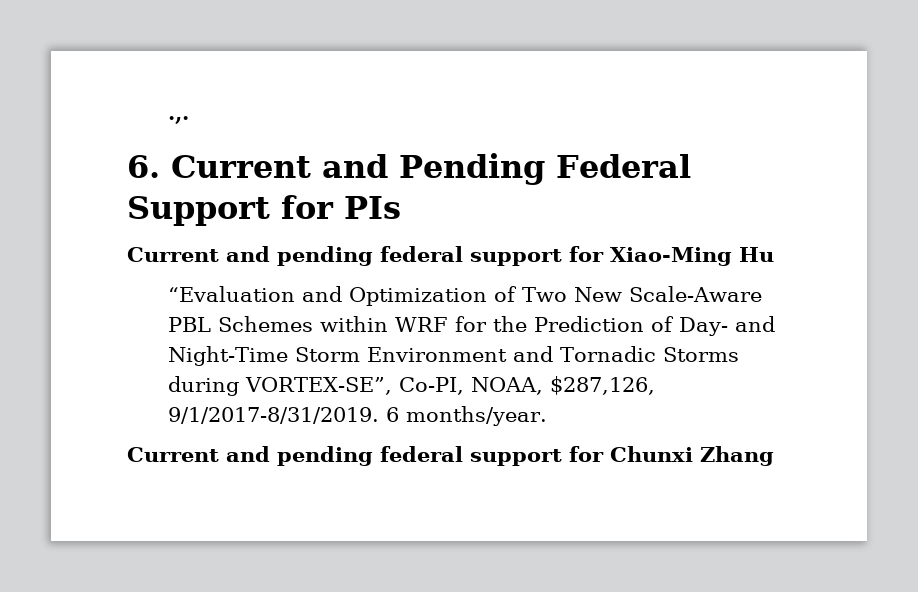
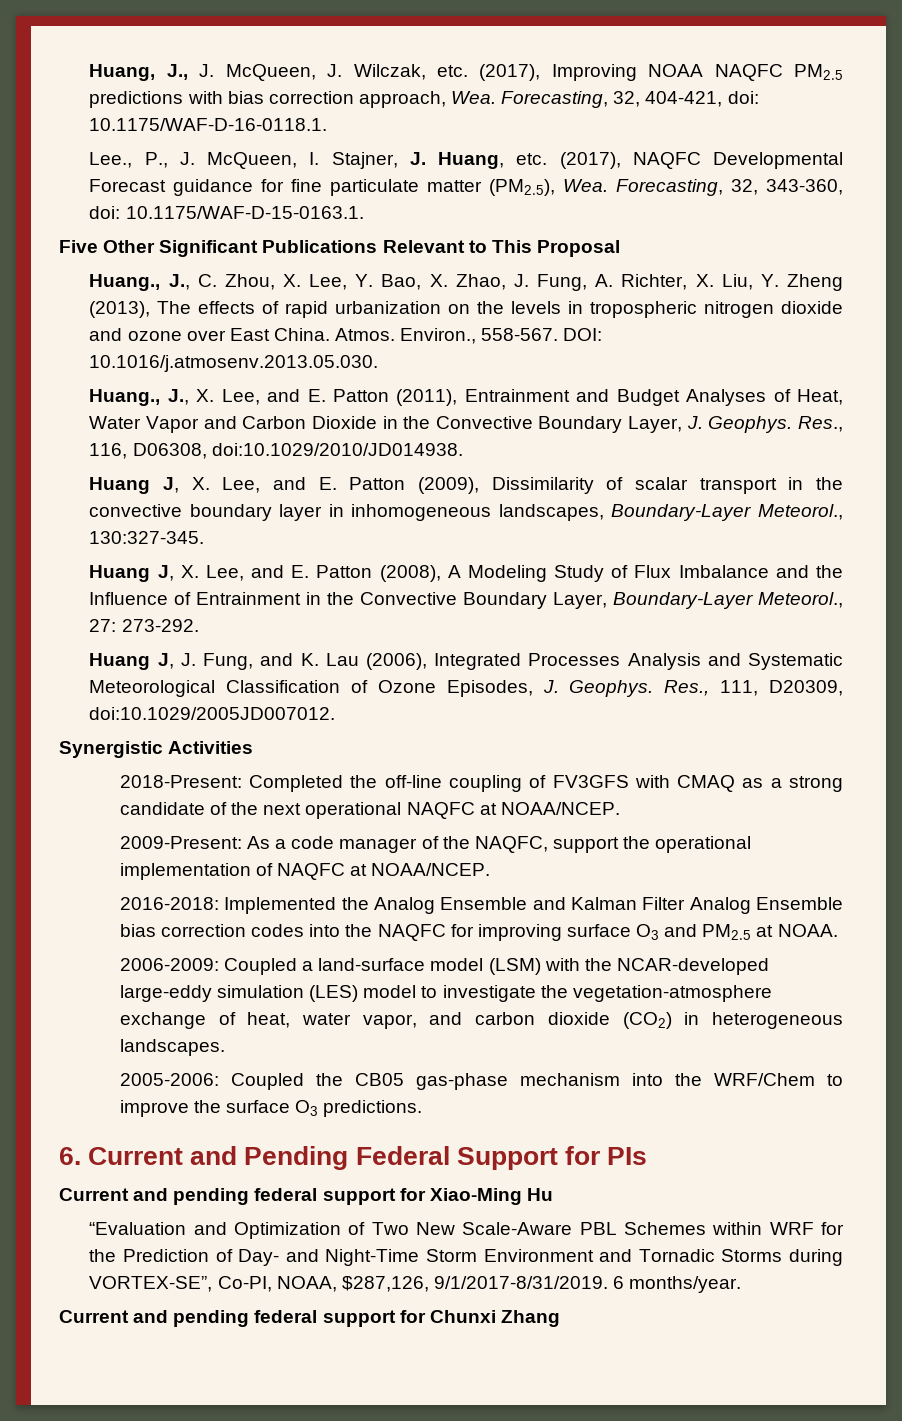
- .,.
+ Huang, J., J. McQueen, J. Wilczak, etc. (2017), Improving NOAA NAQFC PM2.5 predictions with bias correction approach, Wea. Forecasting, 32, 404-421, doi: 10.1175/WAF-D-16-0118.1.
+ Lee., P., J. McQueen, I. Stajner, J. Huang, etc. (2017), NAQFC Developmental Forecast guidance for fine particulate matter (PM2.5), Wea. Forecasting, 32, 343-360, doi: 10.1175/WAF-D-15-0163.1.
+ Five Other Significant Publications Relevant to This Proposal
+ Huang., J., C. Zhou, X. Lee, Y. Bao, X. Zhao, J. Fung, A. Richter, X. Liu, Y. Zheng (2013), The effects of rapid urbanization on the levels in tropospheric nitrogen dioxide and ozone over East China. Atmos. Environ., 558-567. DOI: 10.1016/j.atmosenv.2013.05.030.
+ Huang., J., X. Lee, and E. Patton (2011), Entrainment and Budget Analyses of Heat, Water Vapor and Carbon Dioxide in the Convective Boundary Layer, J. Geophys. Res., 116, D06308, doi:10.1029/2010/JD014938.
+ Huang J, X. Lee, and E. Patton (2009), Dissimilarity of scalar transport in the convective boundary layer in inhomogeneous landscapes, Boundary-Layer Meteorol., 130:327-345.
+ Huang J, X. Lee, and E. Patton (2008), A Modeling Study of Flux Imbalance and the Influence of Entrainment in the Convective Boundary Layer, Boundary-Layer Meteorol., 27: 273-292.
+ Huang J, J. Fung, and K. Lau (2006), Integrated Processes Analysis and Systematic Meteorological Classification of Ozone Episodes, J. Geophys. Res., 111, D20309, doi:10.1029/2005JD007012.
+ Synergistic Activities
+ 2018-Present: Completed the off-line coupling of FV3GFS with CMAQ as a strong candidate of the next operational NAQFC at NOAA/NCEP.
+ 2009-Present: As a code manager of the NAQFC, support the operational implementation of NAQFC at NOAA/NCEP.
+ 2016-2018: Implemented the Analog Ensemble and Kalman Filter Analog Ensemble bias correction codes into the NAQFC for improving surface O3 and PM2.5 at NOAA.
+ 2006-2009: Coupled a land-surface model (LSM) with the NCAR-developed large-eddy simulation (LES) model to investigate the vegetation-atmosphere exchange of heat, water vapor, and carbon dioxide (CO2) in heterogeneous landscapes.
+ 2005-2006: Coupled the CB05 gas-phase mechanism into the WRF/Chem to improve the surface O3 predictions.

